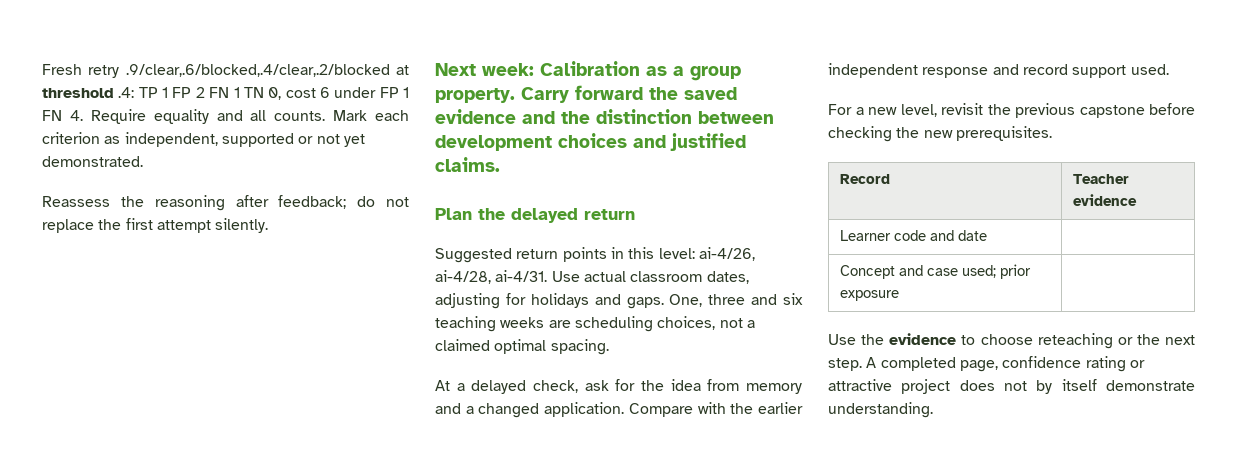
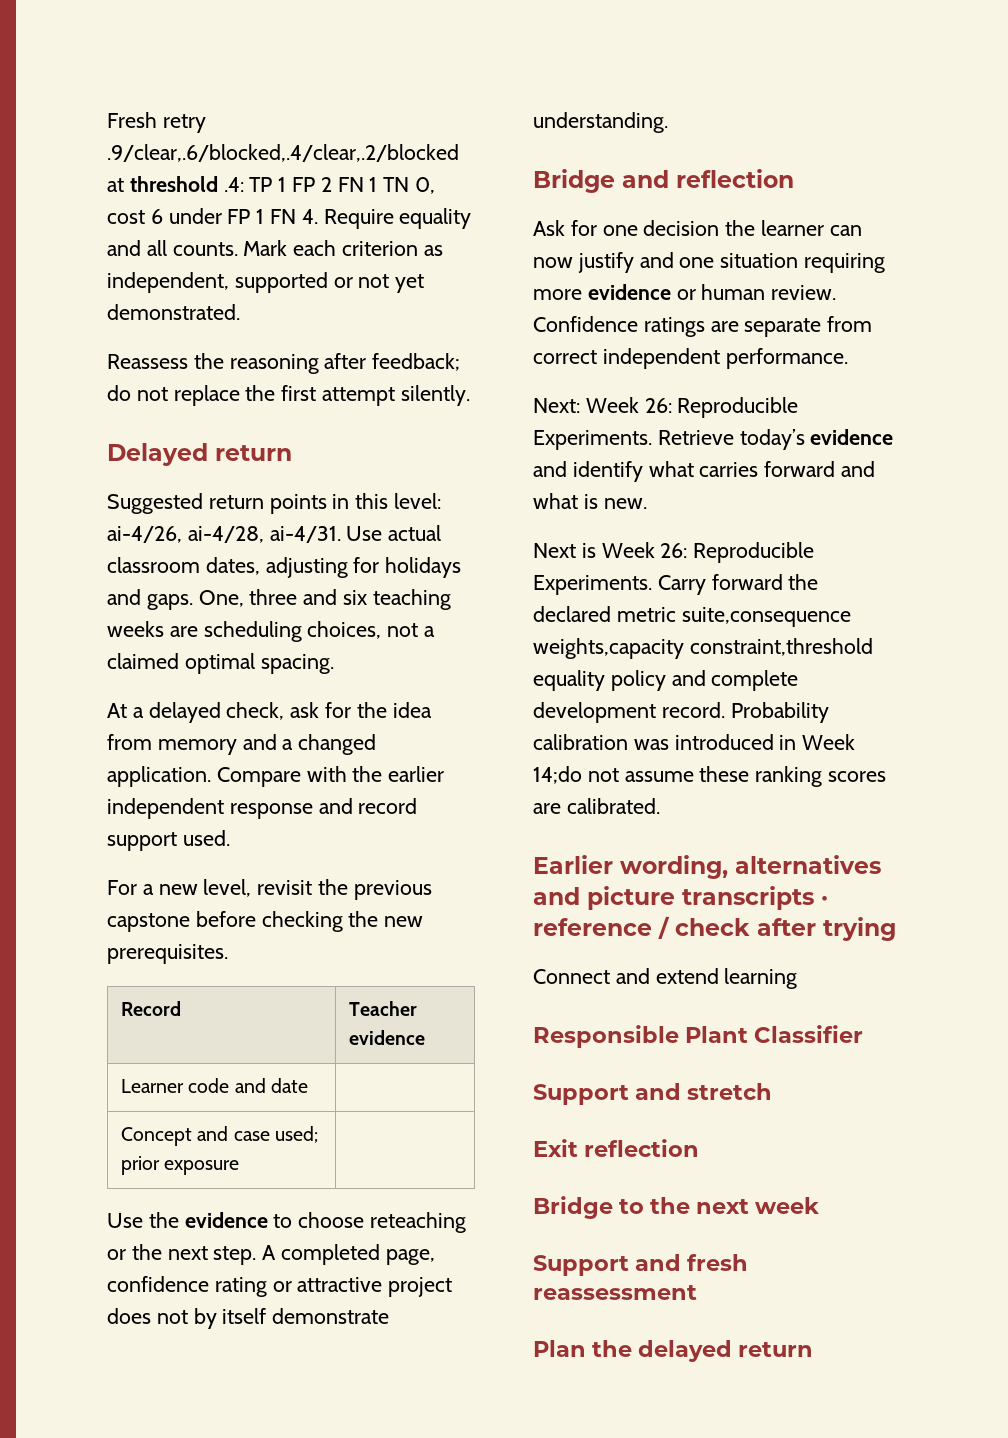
- Next week: Calibration as a group property. Carry forward the saved evidence and the distinction between development choices and justified claims.
- Plan the delayed return
+ Delayed return
+ Bridge and reflection
+ Ask for one decision the learner can now justify and one situation requiring more evidence or human review. Confidence ratings are separate from correct independent performance.
+ Next: Week 26: Reproducible Experiments. Retrieve today’s evidence and identify what carries forward and what is new.
+ Next is Week 26: Reproducible Experiments. Carry forward the declared metric suite,consequence weights,capacity constraint,threshold equality policy and complete development record. Probability calibration was introduced in Week 14;do not assume these ranking scores are calibrated.
+ Earlier wording, alternatives and picture transcripts · reference / check after trying
+ Connect and extend learning
+ Responsible Plant Classifier
+ Support and stretch
+ Exit reflection
+ Bridge to the next week
+ Support and fresh reassessment
+ Plan the delayed return

